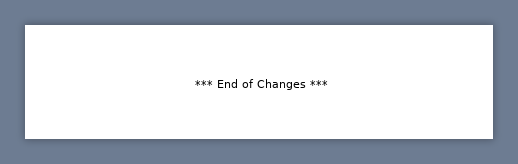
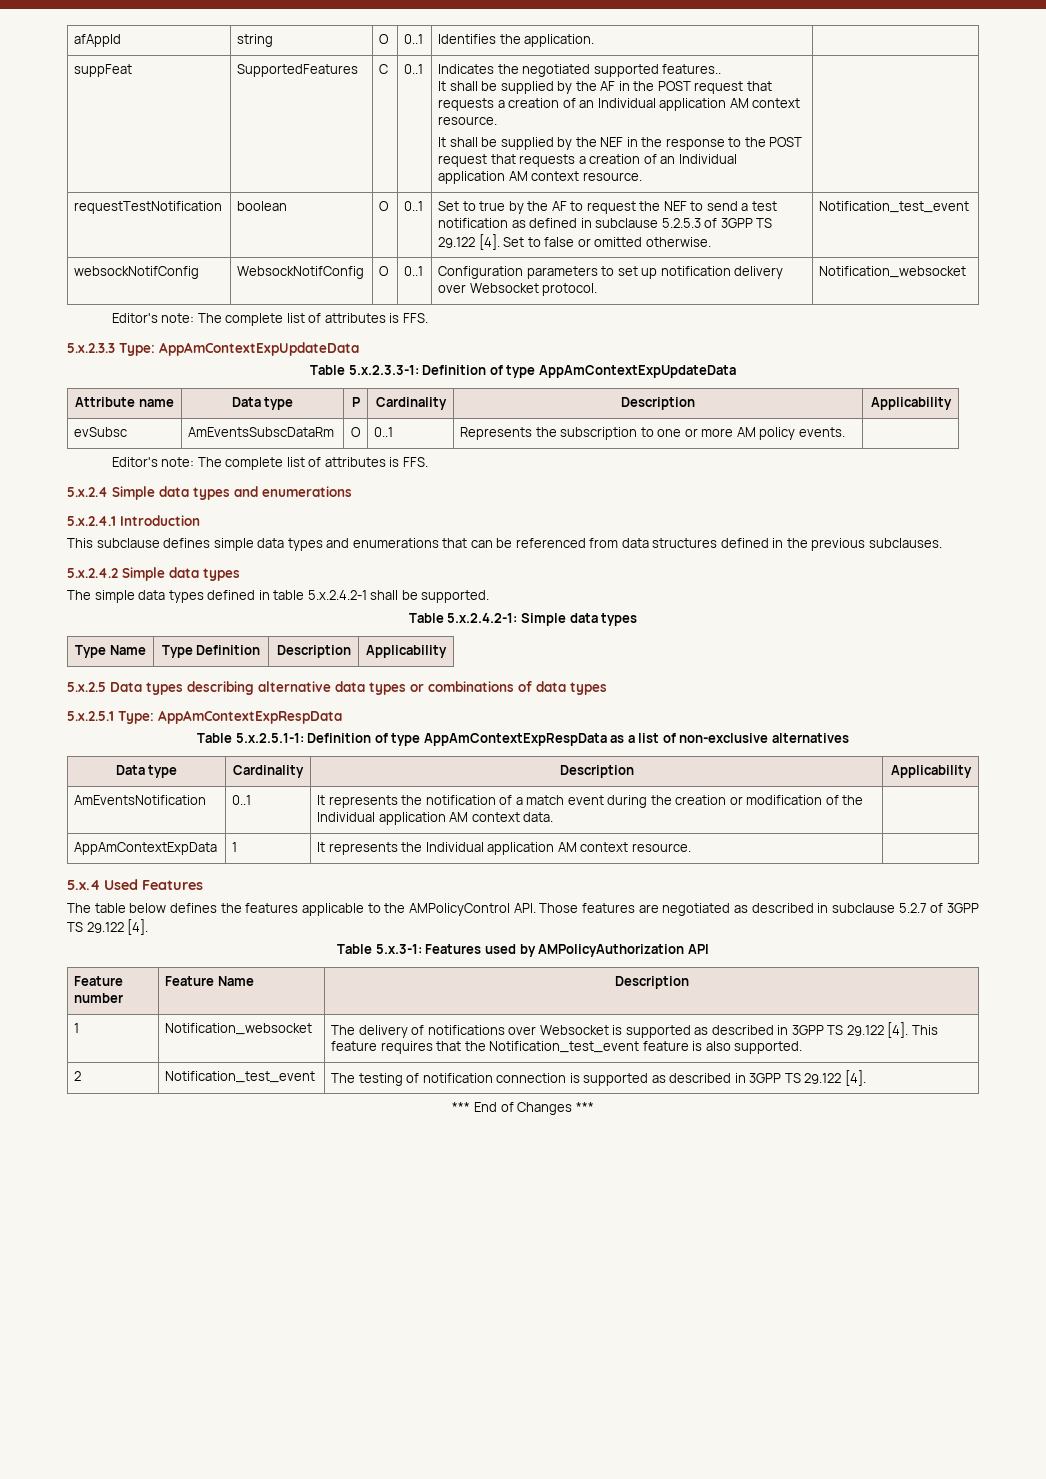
+ afAppId | string | O | 0..1 | Identifies the application. |
+ suppFeat | SupportedFeatures | C | 0..1 | Indicates the negotiated supported features..
+ It shall be supplied by the AF in the POST request that requests a creation of an Individual application AM context resource.
+ It shall be supplied by the NEF in the response to the POST request that requests a creation of an Individual application AM context resource. |
+ requestTestNotification | boolean | O | 0..1 | Set to true by the AF to request the NEF to send a test notification as defined in subclause 5.2.5.3 of 3GPP TS 29.122 [4]. Set to false or omitted otherwise. | Notification_test_event
+ websockNotifConfig | WebsockNotifConfig | O | 0..1 | Configuration parameters to set up notification delivery over Websocket protocol. | Notification_websocket
+ Editor's note: The complete list of attributes is FFS.
+ 5.x.2.3.3 Type: AppAmContextExpUpdateData
+ Table 5.x.2.3.3-1: Definition of type AppAmContextExpUpdateData
+ Attribute name | Data type | P | Cardinality | Description | Applicability
+ evSubsc | AmEventsSubscDataRm | O | 0..1 | Represents the subscription to one or more AM policy events. |
+ Editor's note: The complete list of attributes is FFS.
+ 5.x.2.4 Simple data types and enumerations
+ 5.x.2.4.1 Introduction
+ This subclause defines simple data types and enumerations that can be referenced from data structures defined in the previous subclauses.
+ 5.x.2.4.2 Simple data types
+ The simple data types defined in table 5.x.2.4.2-1 shall be supported.
+ Table 5.x.2.4.2-1: Simple data types
+ Type Name | Type Definition | Description | Applicability
+ 5.x.2.5 Data types describing alternative data types or combinations of data types
+ 5.x.2.5.1 Type: AppAmContextExpRespData
+ Table 5.x.2.5.1-1: Definition of type AppAmContextExpRespData as a list of non-exclusive alternatives
+ Data type | Cardinality | Description | Applicability
+ AmEventsNotification | 0..1 | It represents the notification of a match event during the creation or modification of the Individual application AM context data. |
+ AppAmContextExpData | 1 | It represents the Individual application AM context resource. |
+ 5.x.4 Used Features
+ The table below defines the features applicable to the AMPolicyControl API. Those features are negotiated as described in subclause 5.2.7 of 3GPP TS 29.122 [4].
+ Table 5.x.3-1: Features used by AMPolicyAuthorization API
+ Feature number | Feature Name | Description
+ 1 | Notification_websocket | The delivery of notifications over Websocket is supported as described in 3GPP TS 29.122 [4]. This feature requires that the Notification_test_event feature is also supported.
+ 2 | Notification_test_event | The testing of notification connection is supported as described in 3GPP TS 29.122 [4].

